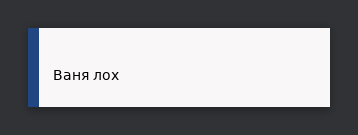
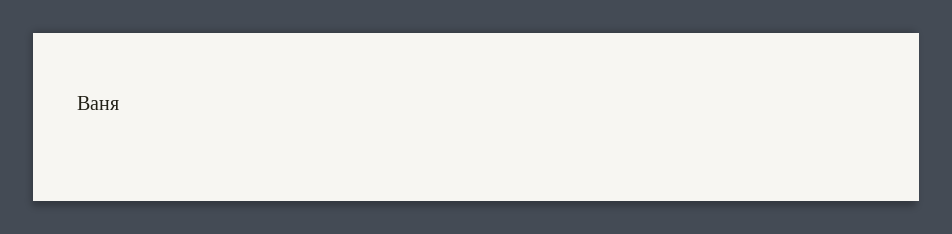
- Ваня лох
+ Ваня

